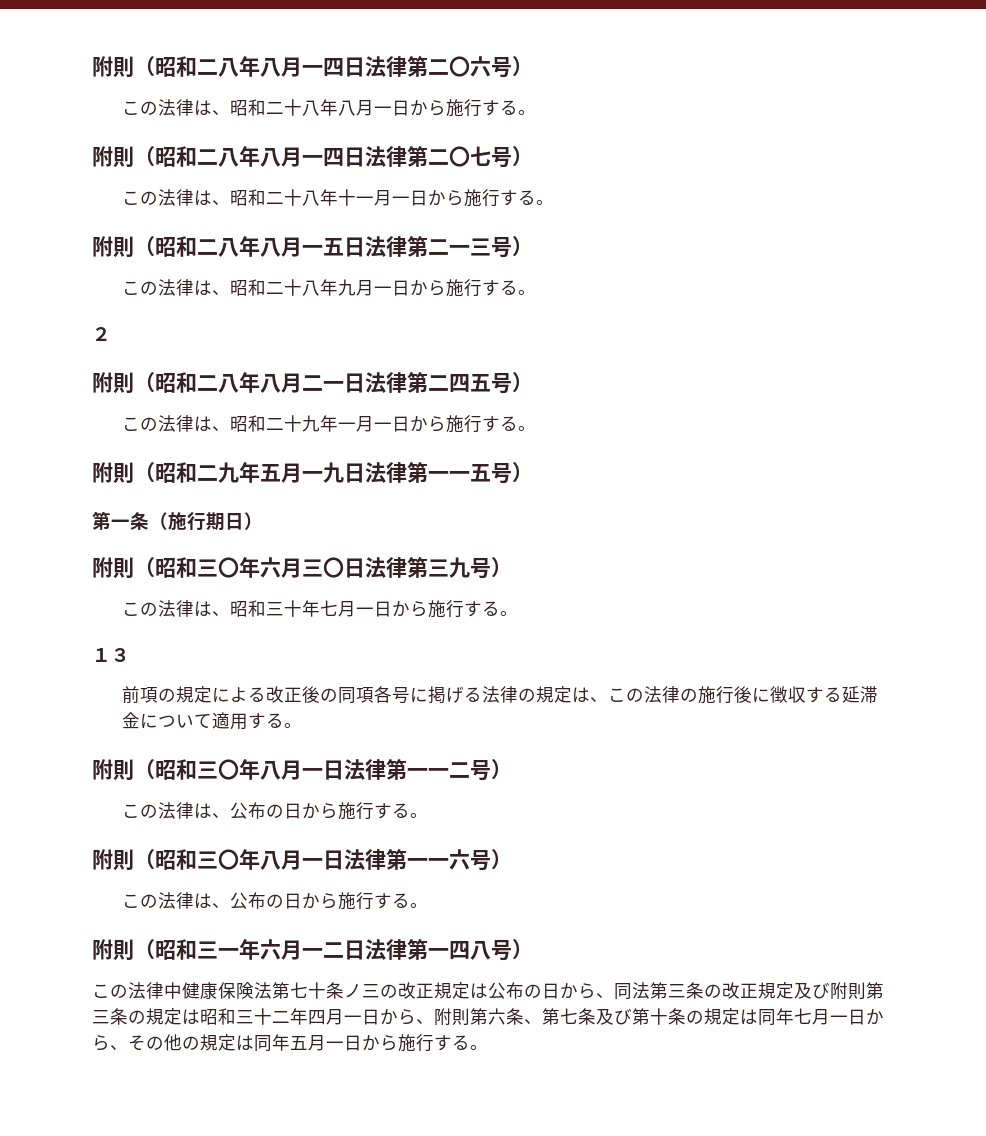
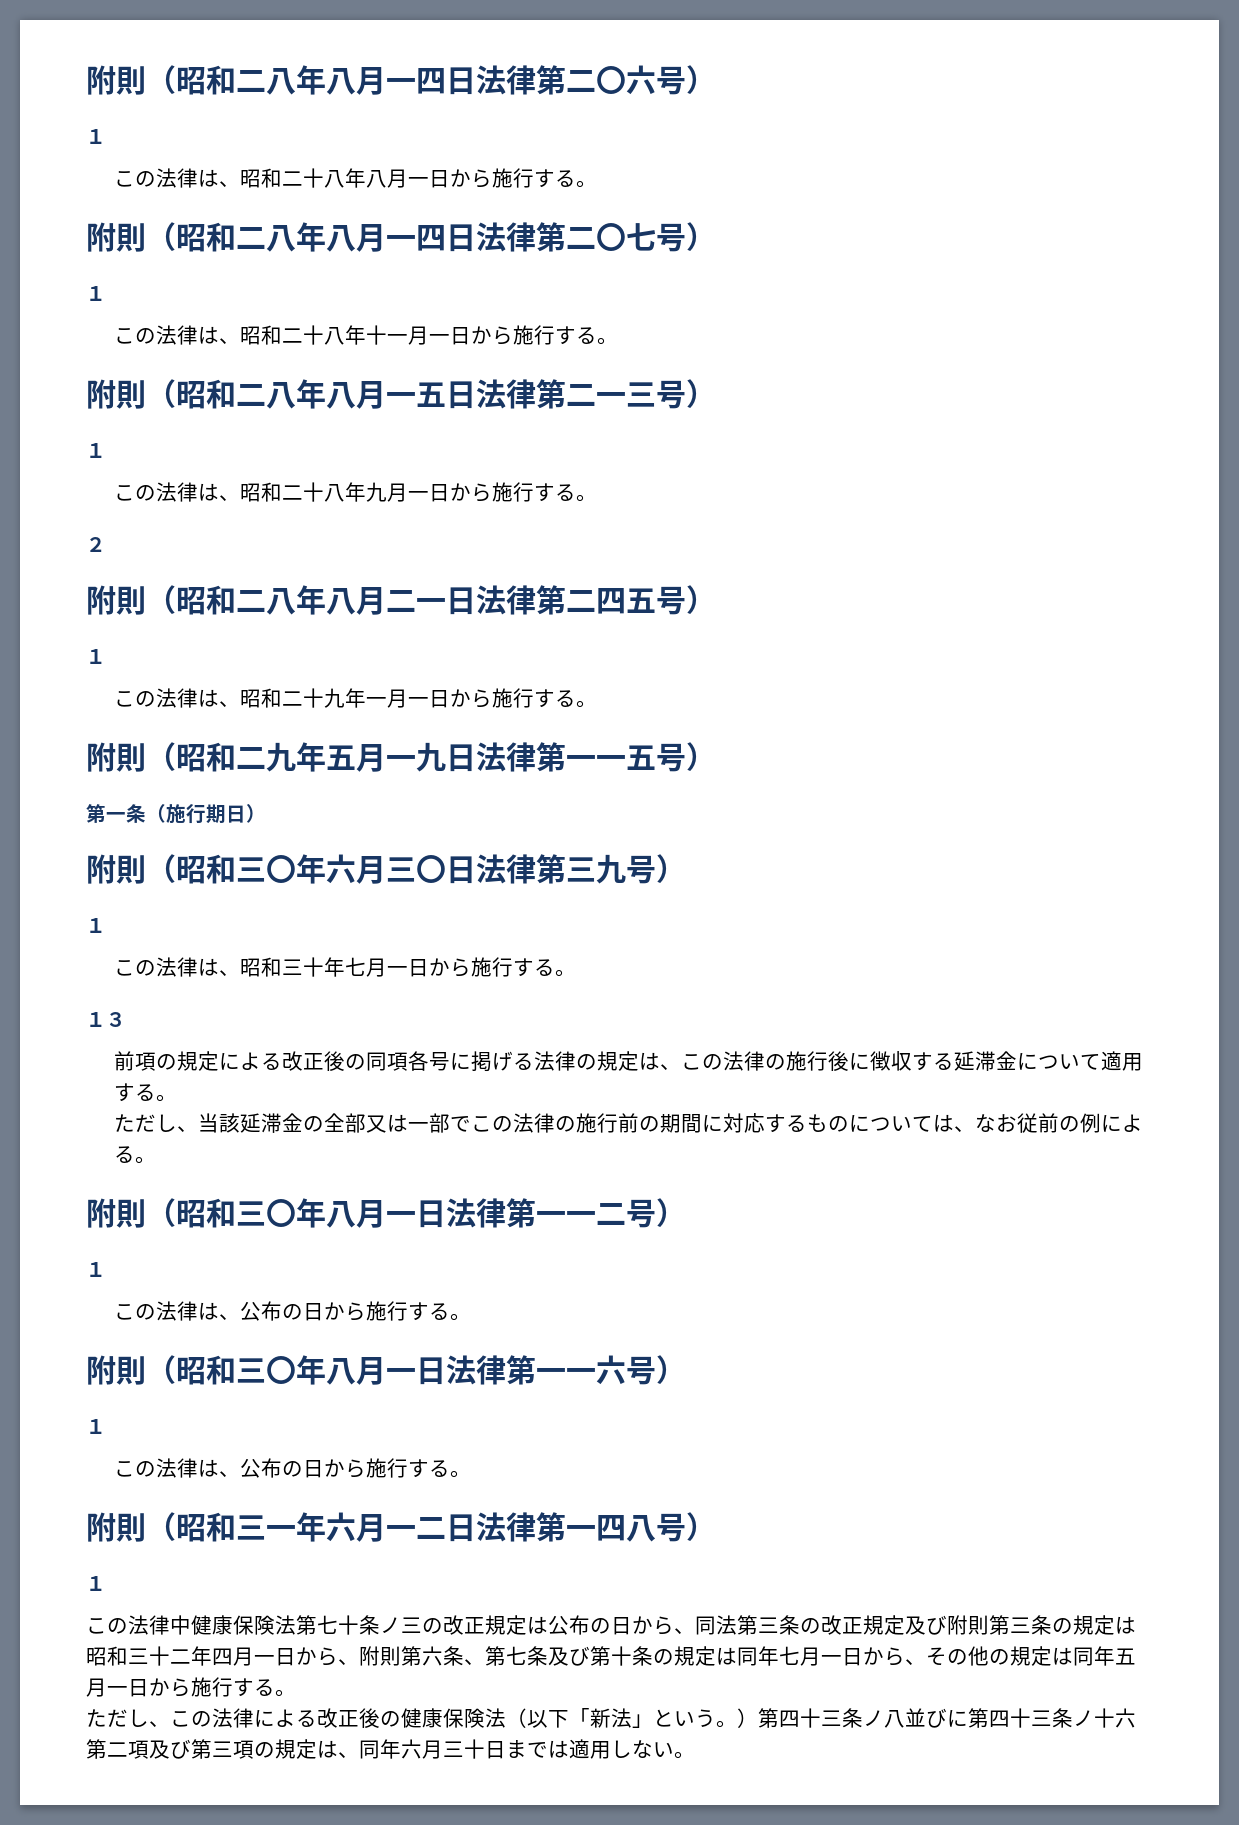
  附則（昭和二八年八月一四日法律第二〇六号）
+ １
  附則（昭和二八年八月一四日法律第二〇七号）
+ １
  附則（昭和二八年八月一五日法律第二一三号）
+ １
  附則（昭和二八年八月二一日法律第二四五号）
+ １
  附則（昭和三〇年六月三〇日法律第三九号）
+ １
+ ただし、当該延滞金の全部又は一部でこの法律の施行前の期間に対応するものについては、なお従前の例による。
  附則（昭和三〇年八月一日法律第一一二号）
+ １
  附則（昭和三〇年八月一日法律第一一六号）
+ １
  附則（昭和三一年六月一二日法律第一四八号）
+ １
+ ただし、この法律による改正後の健康保険法（以下「新法」という。）第四十三条ノ八並びに第四十三条ノ十六第二項及び第三項の規定は、同年六月三十日までは適用しない。

